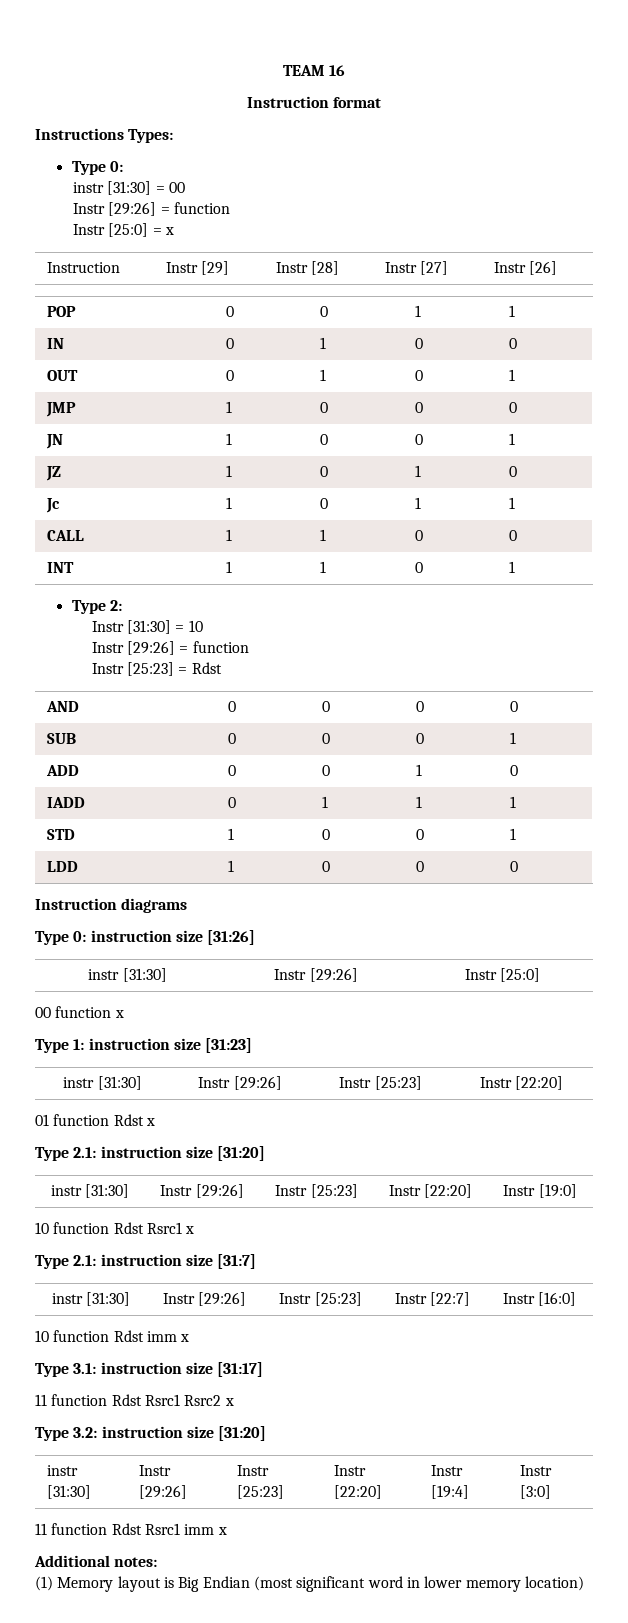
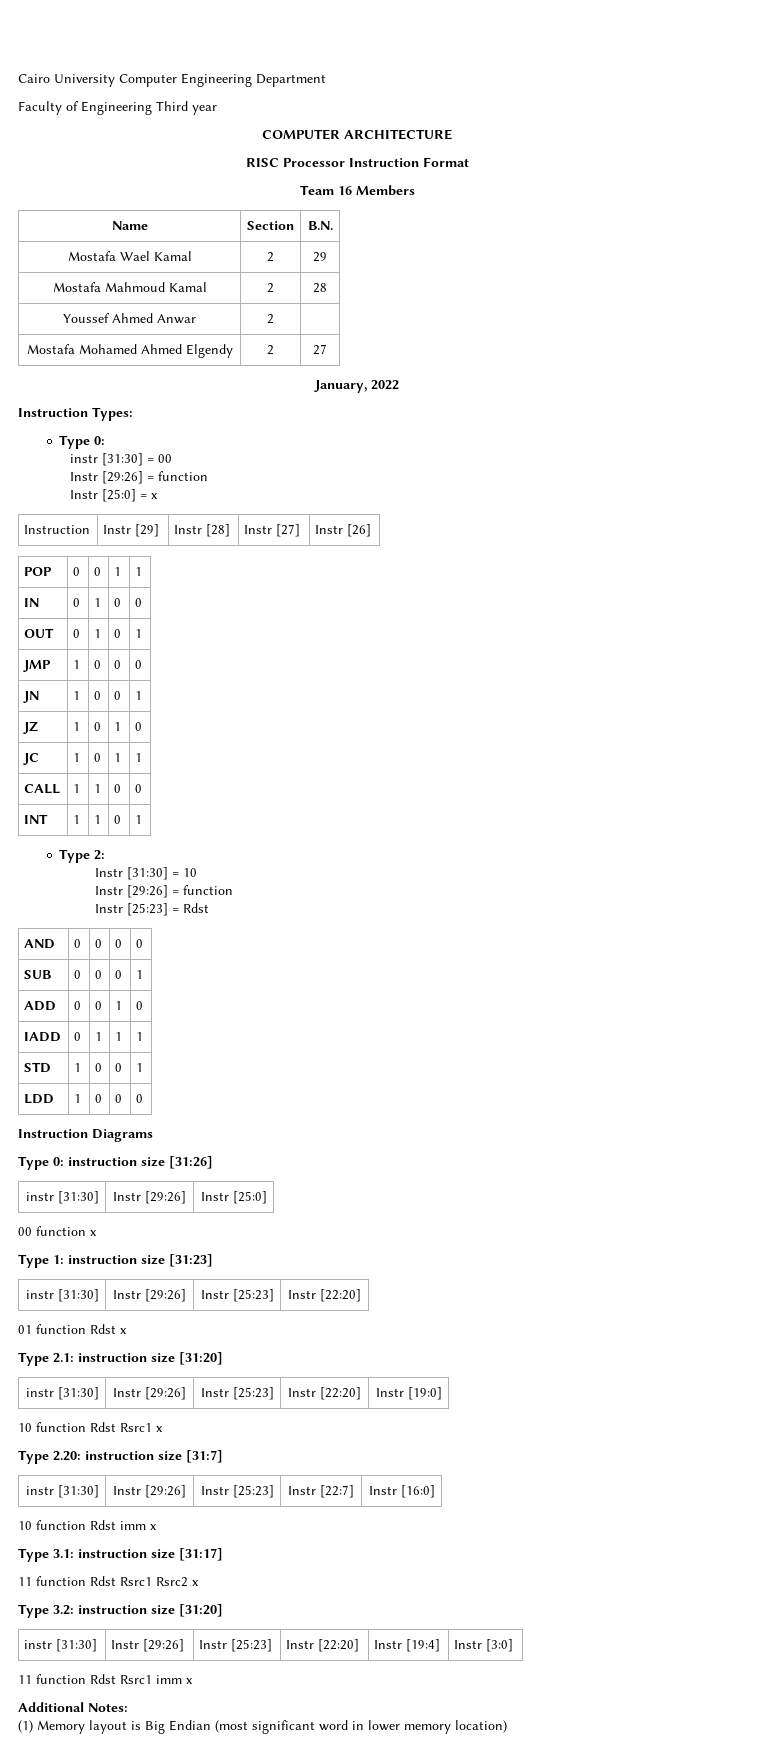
- TEAM 16
- Instruction format
- Instructions Types:
+ Cairo University Computer Engineering Department
+ Faculty of Engineering Third year
+ COMPUTER ARCHITECTURE
+ RISC Processor Instruction Format
+ Team 16 Members
+ Name | Section | B.N.
+ Mostafa Wael Kamal | 2 | 29
+ Mostafa Mahmoud Kamal | 2 | 28
+ Youssef Ahmed Anwar | 2 |
+ Mostafa Mohamed Ahmed Elgendy | 2 | 27
+ January, 2022
+ Instruction Types:
- Jc | 1 | 0 | 1 | 1
+ JC | 1 | 0 | 1 | 1
- Instruction diagrams
+ Instruction Diagrams
- Type 2.1: instruction size [31:7]
+ Type 2.20: instruction size [31:7]
- Additional notes:
+ Additional Notes:

